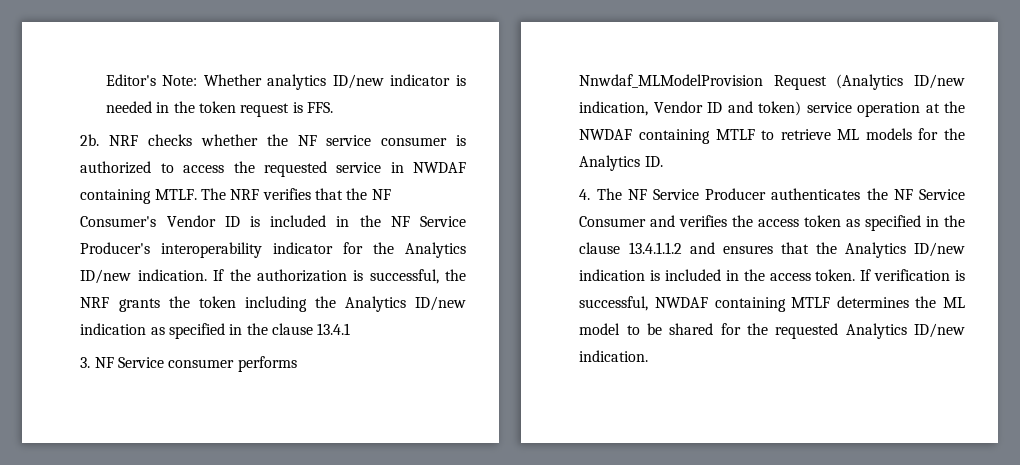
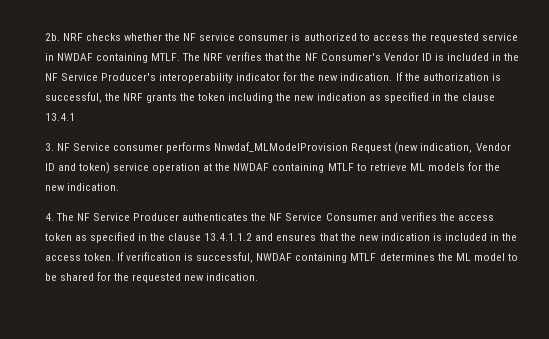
- Editor's Note: Whether analytics ID/new indicator is needed in the token request is FFS.
- The NRF verifies that the NF Consumer's Vendor ID is included in the NF Service Producer's interoperability indicator for the Analytics ID/new indication.
+ The NRF verifies that the NF Consumer's Vendor ID is included in the NF Service Producer's interoperability indicator for the new indication.
- If the authorization is successful, the NRF grants the token including the Analytics ID/new indication as specified in the clause 13.4.1
+ If the authorization is successful, the NRF grants the token including the new indication as specified in the clause 13.4.1
- 3. NF Service consumer performs Nnwdaf_MLModelProvision Request (Analytics ID/new indication, Vendor ID and token) service operation at the NWDAF containing MTLF to retrieve ML models for the Analytics ID.
+ 3. NF Service consumer performs Nnwdaf_MLModelProvision Request (new indication, Vendor ID and token) service operation at the NWDAF containing MTLF to retrieve ML models for the new indication.
- 4. The NF Service Producer authenticates the NF Service Consumer and verifies the access token as specified in the clause 13.4.1.1.2 and ensures that the Analytics ID/new indication is included in the access token.
+ 4. The NF Service Producer authenticates the NF Service Consumer and verifies the access token as specified in the clause 13.4.1.1.2 and ensures that the new indication is included in the access token.
- If verification is successful, NWDAF containing MTLF determines the ML model to be shared for the requested Analytics ID/new indication.
+ If verification is successful, NWDAF containing MTLF determines the ML model to be shared for the requested new indication.

